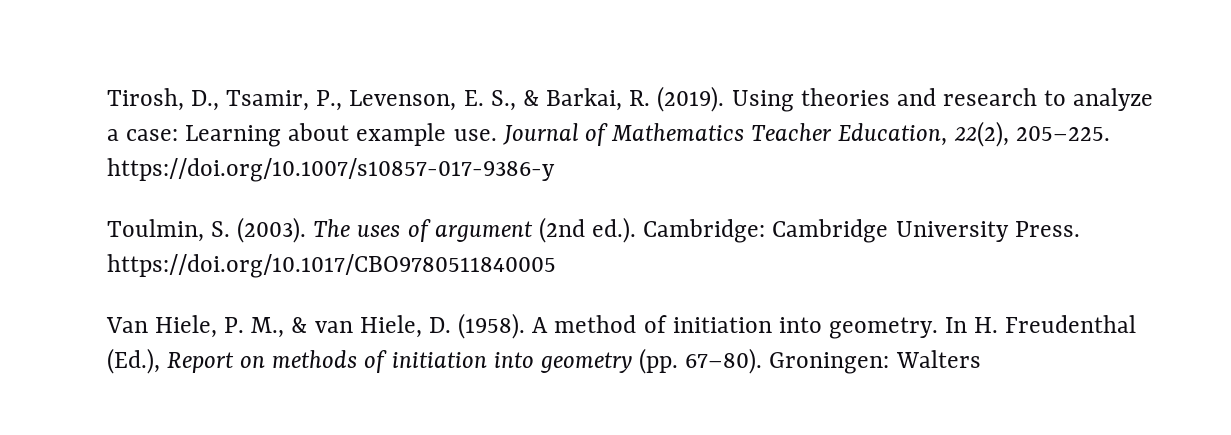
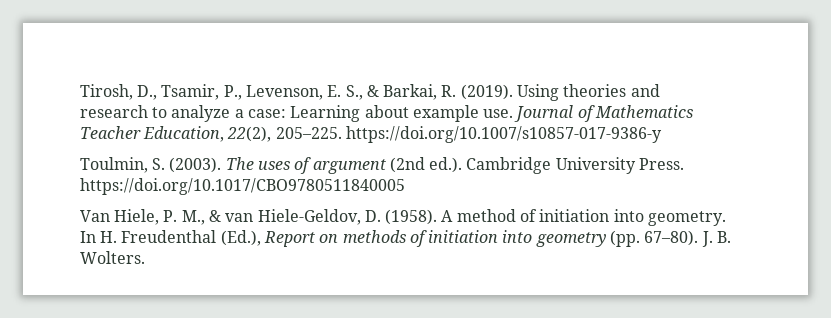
- The uses of argument (2nd ed.). Cambridge: Cambridge University Press. https://doi.org/10.1017/CBO9780511840005
+ The uses of argument (2nd ed.). Cambridge University Press. https://doi.org/10.1017/CBO9780511840005
- Van Hiele, P. M., & van Hiele, D. (1958).
+ Van Hiele, P. M., & van Hiele-Geldov, D. (1958).
- Groningen: Walters
+ J. B. Wolters.

